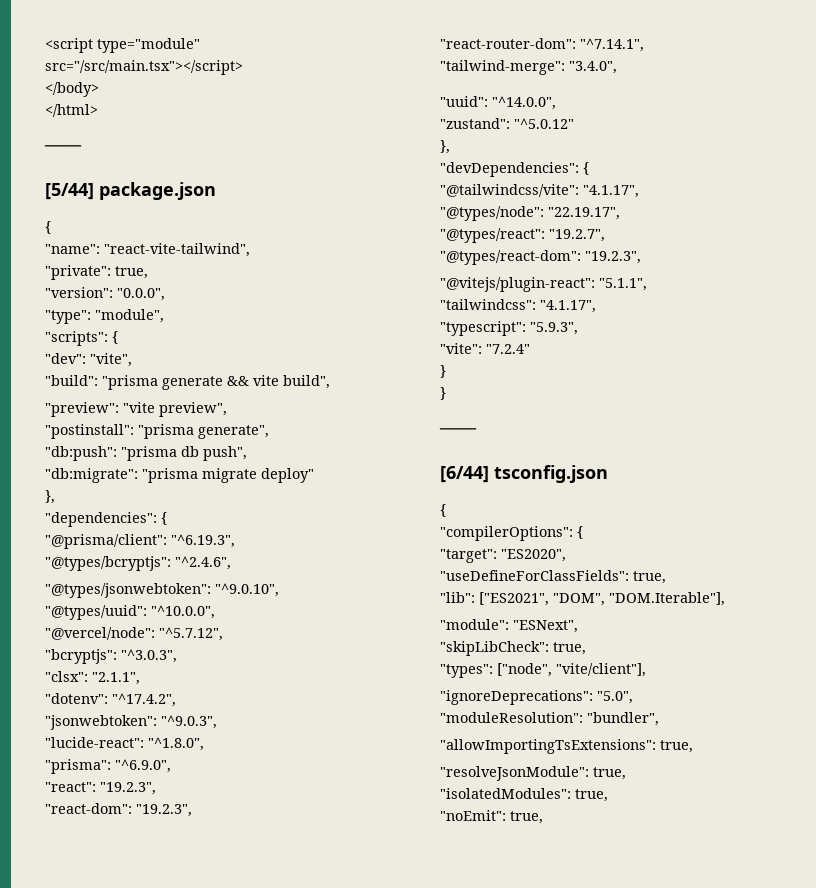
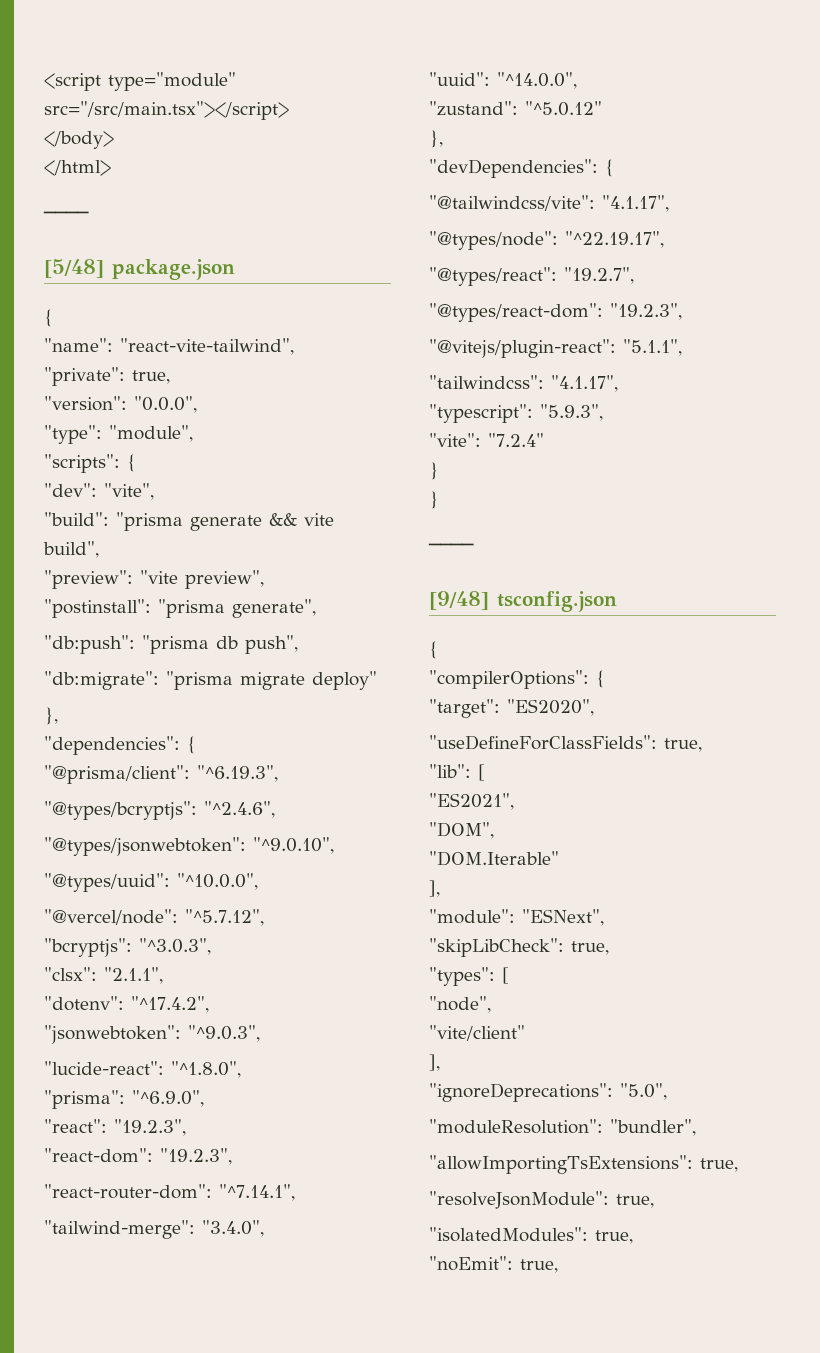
- [5/44] package.json
+ [5/48] package.json
- "@types/node": "22.19.17",
+ "@types/node": "^22.19.17",
- [6/44] tsconfig.json
+ [9/48] tsconfig.json
- "lib": ["ES2021", "DOM", "DOM.Iterable"],
+ "lib": [
+ "ES2021",
+ "DOM",
+ "DOM.Iterable"
+ ],
- "types": ["node", "vite/client"],
+ "types": [
+ "node",
+ "vite/client"
+ ],

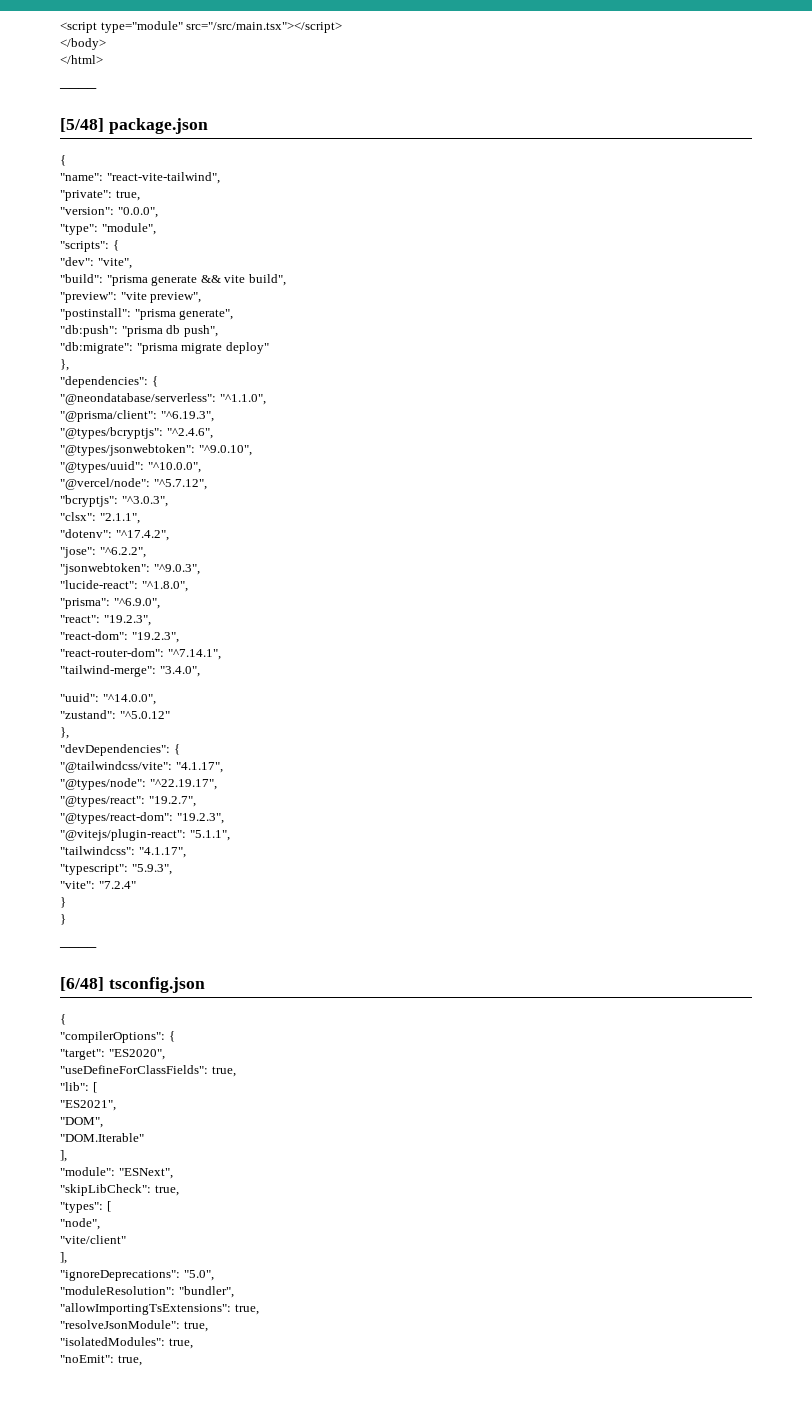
+ "@neondatabase/serverless": "^1.1.0",
+ "jose": "^6.2.2",
- [9/48] tsconfig.json
+ [6/48] tsconfig.json

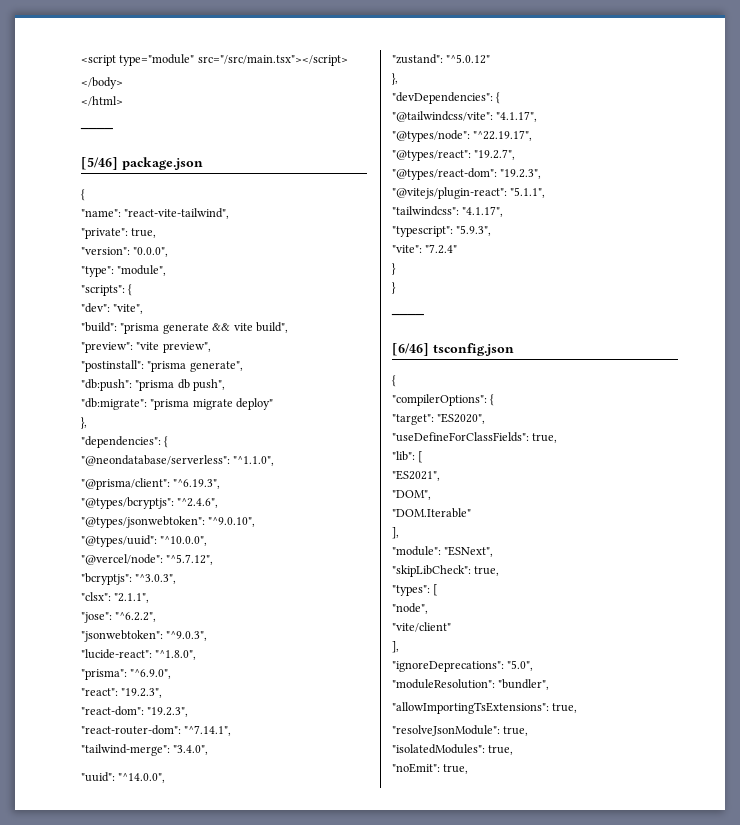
- [5/48] package.json
+ [5/46] package.json
- "dotenv": "^17.4.2",
- [6/48] tsconfig.json
+ [6/46] tsconfig.json

